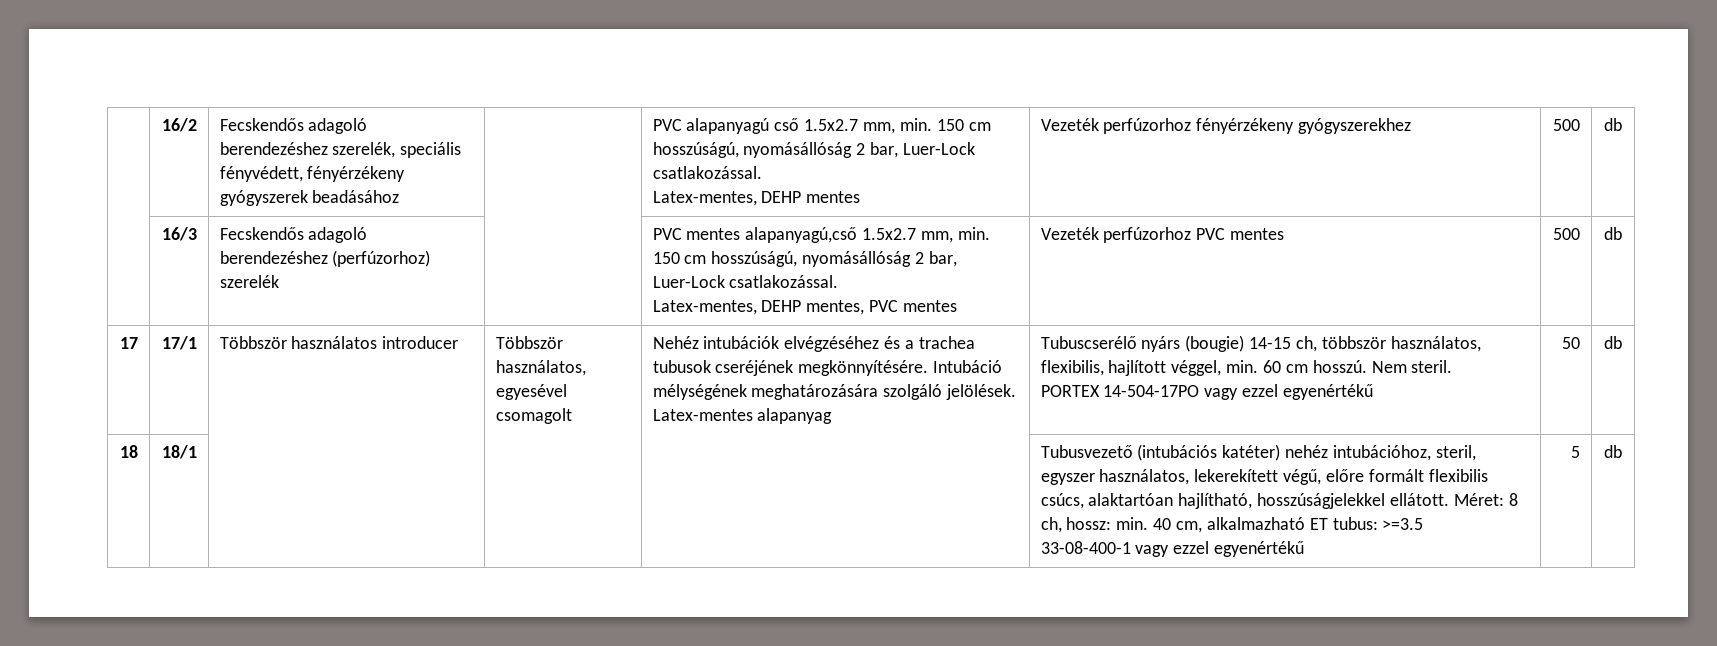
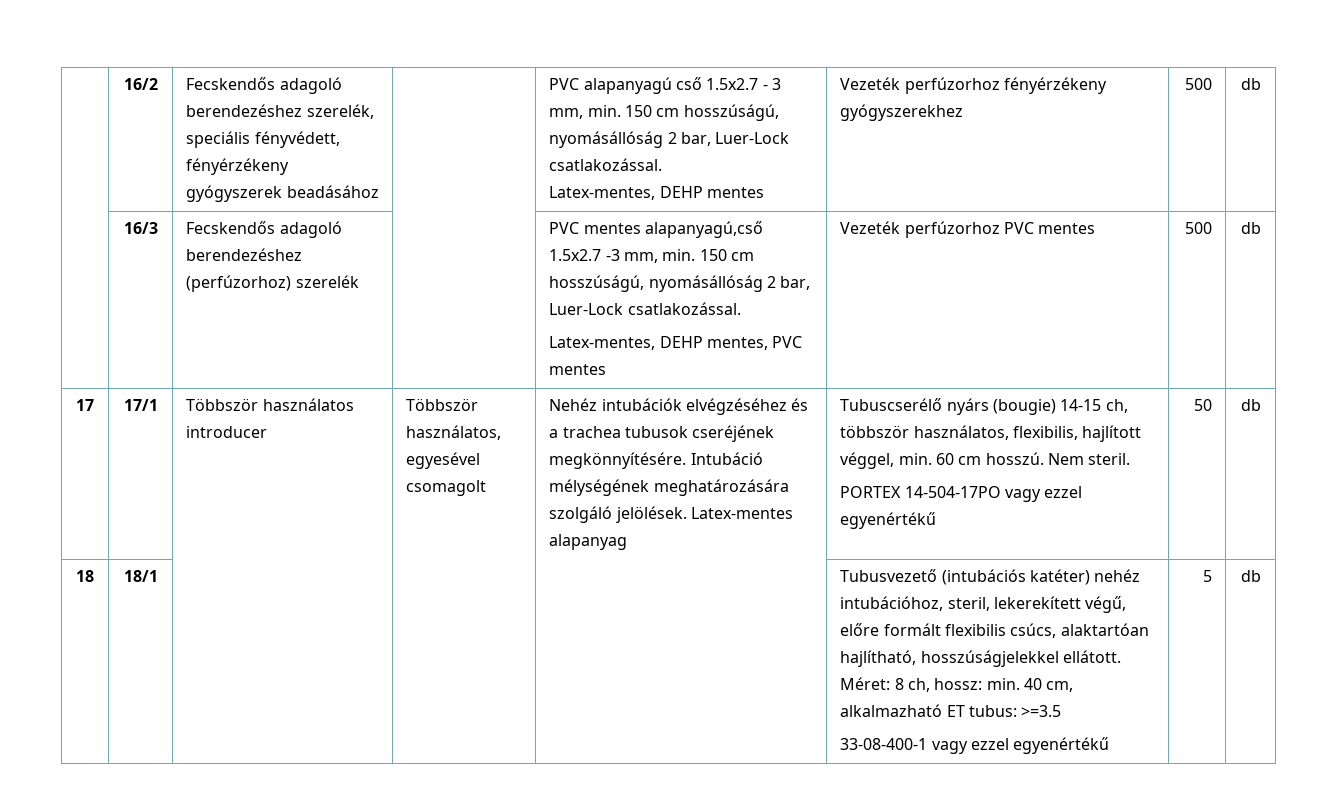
- | 16/2 | Fecskendős adagoló berendezéshez szerelék, speciális fényvédett, fényérzékeny gyógyszerek beadásához | | PVC alapanyagú cső 1.5x2.7 mm, min. 150 cm hosszúságú, nyomásállóság 2 bar, Luer-Lock csatlakozással.
+ | 16/2 | Fecskendős adagoló berendezéshez szerelék, speciális fényvédett, fényérzékeny gyógyszerek beadásához | | PVC alapanyagú cső 1.5x2.7 - 3 mm, min. 150 cm hosszúságú, nyomásállóság 2 bar, Luer-Lock csatlakozással.
- | 16/3 | Fecskendős adagoló berendezéshez (perfúzorhoz) szerelék | | PVC mentes alapanyagú,cső 1.5x2.7 mm, min. 150 cm hosszúságú, nyomásállóság 2 bar, Luer-Lock csatlakozással.
+ | 16/3 | Fecskendős adagoló berendezéshez (perfúzorhoz) szerelék | | PVC mentes alapanyagú,cső 1.5x2.7 -3 mm, min. 150 cm hosszúságú, nyomásállóság 2 bar, Luer-Lock csatlakozással.
- 18 | 18/1 | | | | Tubusvezető (intubációs katéter) nehéz intubációhoz, steril, egyszer használatos, lekerekített végű, előre formált flexibilis csúcs, alaktartóan hajlítható, hosszúságjelekkel ellátott. Méret: 8 ch, hossz: min. 40 cm, alkalmazható ET tubus: >=3.5
+ 18 | 18/1 | | | | Tubusvezető (intubációs katéter) nehéz intubációhoz, steril, lekerekített végű, előre formált flexibilis csúcs, alaktartóan hajlítható, hosszúságjelekkel ellátott. Méret: 8 ch, hossz: min. 40 cm, alkalmazható ET tubus: >=3.5

